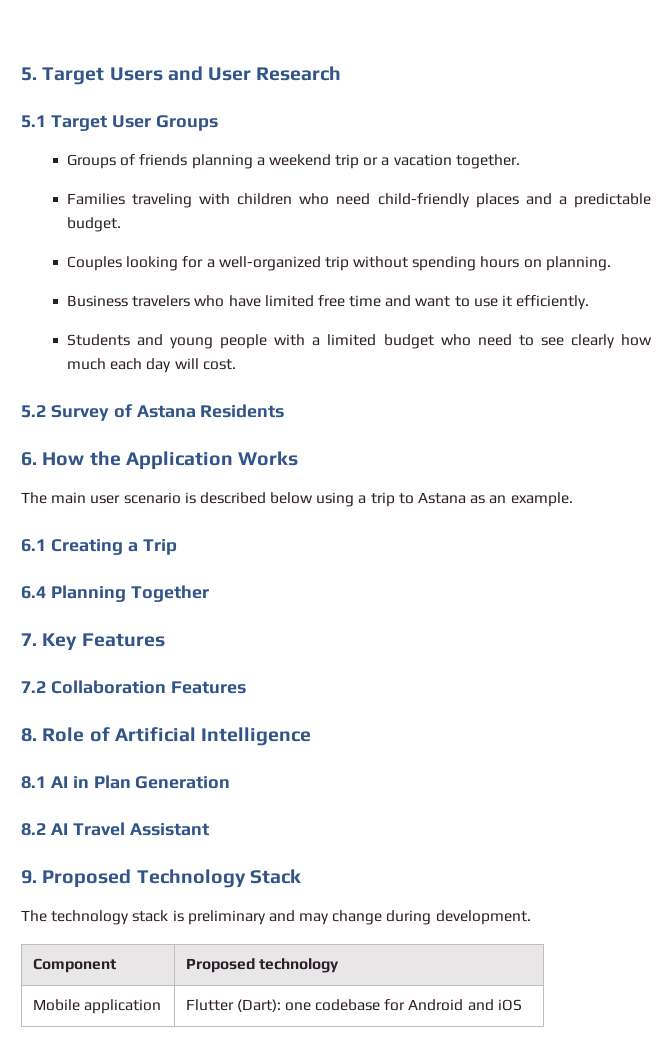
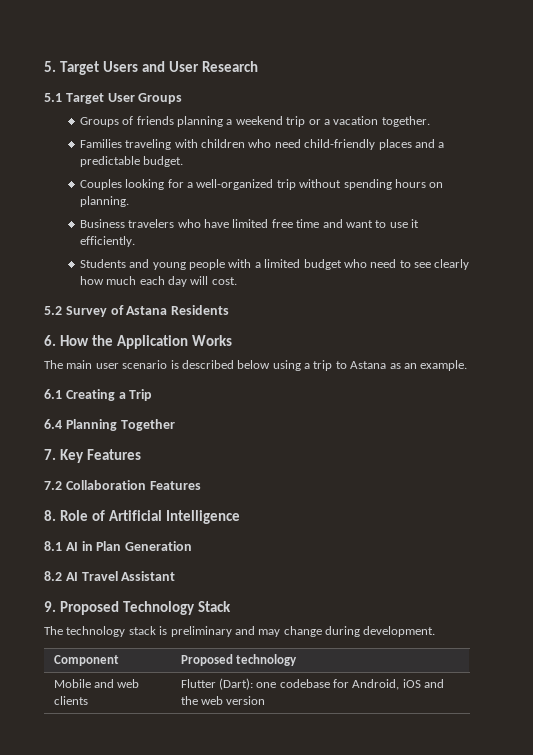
- Mobile application | Flutter (Dart): one codebase for Android and iOS
+ Mobile and web clients | Flutter (Dart): one codebase for Android, iOS and the web version

